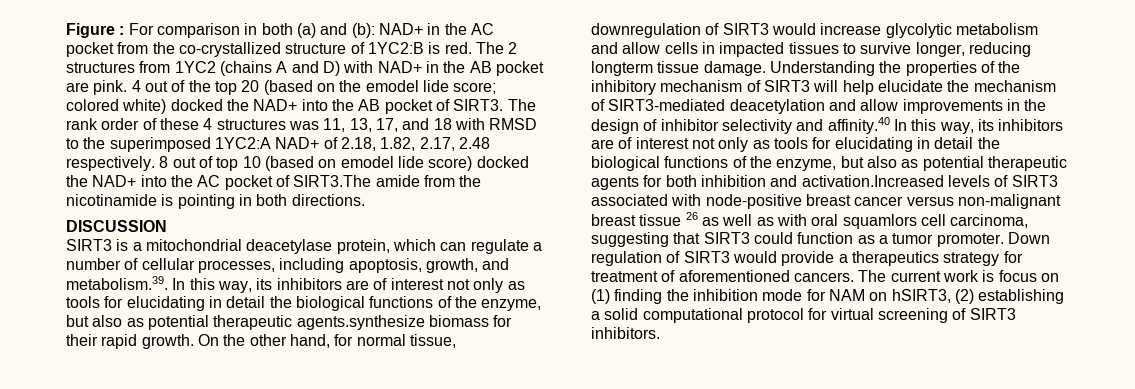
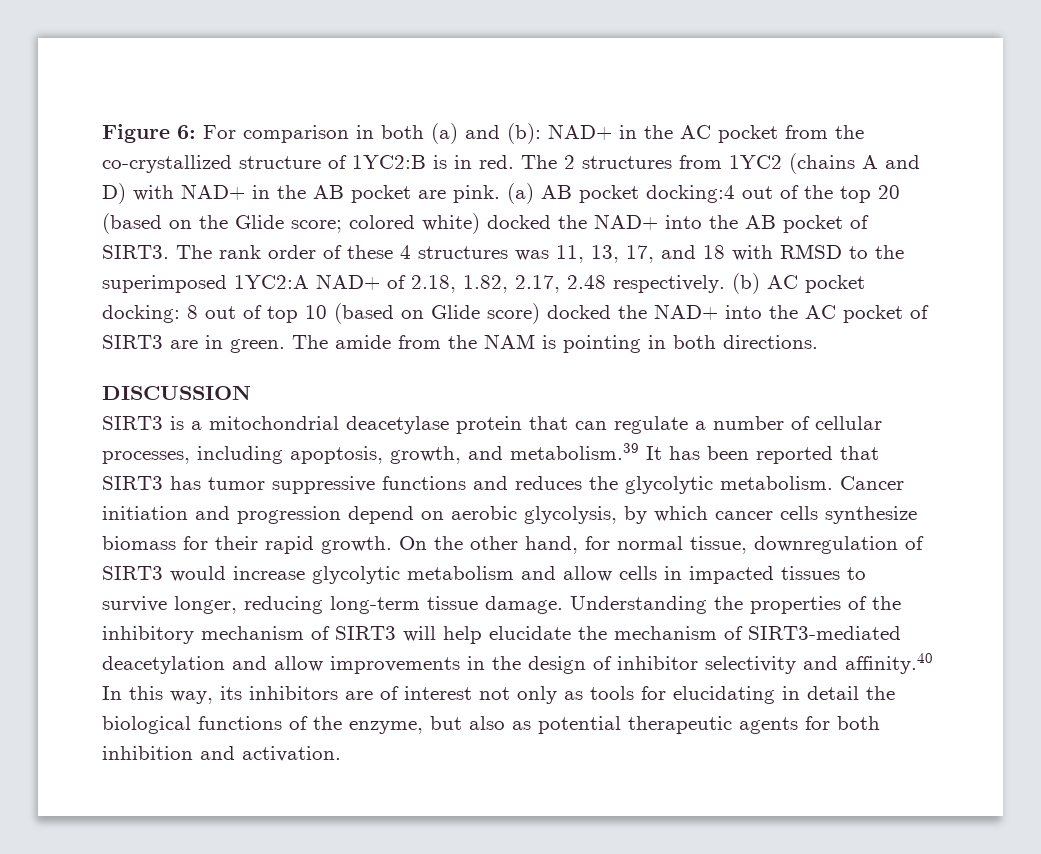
- Figure : For comparison in both (a) and (b): NAD+ in the AC pocket from the co-crystallized structure of 1YC2:B is red.
+ Figure 6: For comparison in both (a) and (b): NAD+ in the AC pocket from the co-crystallized structure of 1YC2:B is in red.
- 4 out of the top 20 (based on the emodel lide score; colored white) docked the NAD+ into the AB pocket of SIRT3.
+ (a) AB pocket docking:4 out of the top 20 (based on the Glide score; colored white) docked the NAD+ into the AB pocket of SIRT3.
- 8 out of top 10 (based on emodel lide score) docked the NAD+ into the AC pocket of SIRT3.The amide from the nicotinamide is pointing in both directions.
+ (b) AC pocket docking: 8 out of top 10 (based on Glide score) docked the NAD+ into the AC pocket of SIRT3 are in green. The amide from the NAM is pointing in both directions.
- SIRT3 is a mitochondrial deacetylase protein, which can regulate a number of cellular processes, including apoptosis, growth, and metabolism.39. In this way, its inhibitors are of interest not only as tools for elucidating in detail the biological functions of the enzyme, but also as potential therapeutic agents.synthesize biomass for their rapid growth.
+ SIRT3 is a mitochondrial deacetylase protein that can regulate a number of cellular processes, including apoptosis, growth, and metabolism.39 It has been reported that SIRT3 has tumor suppressive functions and reduces the glycolytic metabolism. Cancer initiation and progression depend on aerobic glycolysis, by which cancer cells synthesize biomass for their rapid growth.
- On the other hand, for normal tissue, downregulation of SIRT3 would increase glycolytic metabolism and allow cells in impacted tissues to survive longer, reducing longterm tissue damage.
+ On the other hand, for normal tissue, downregulation of SIRT3 would increase glycolytic metabolism and allow cells in impacted tissues to survive longer, reducing long-term tissue damage.
- Understanding the properties of the inhibitory mechanism of SIRT3 will help elucidate the mechanism of SIRT3-mediated deacetylation and allow improvements in the design of inhibitor selectivity and affinity.40 In this way, its inhibitors are of interest not only as tools for elucidating in detail the biological functions of the enzyme, but also as potential therapeutic agents for both inhibition and activation.Increased levels of SIRT3 associated with node-positive breast cancer versus non-malignant breast tissue 26 as well as with oral squamlors cell carcinoma, suggesting that SIRT3 could function as a tumor promoter. Down regulation of SIRT3 would provide a therapeutics strategy for treatment of aforementioned cancers. The current work is focus on (1) finding the inhibition mode for NAM on hSIRT3, (2) establishing a solid computational protocol for virtual screening of SIRT3 inhibitors.
+ Understanding the properties of the inhibitory mechanism of SIRT3 will help elucidate the mechanism of SIRT3-mediated deacetylation and allow improvements in the design of inhibitor selectivity and affinity.40 In this way, its inhibitors are of interest not only as tools for elucidating in detail the biological functions of the enzyme, but also as potential therapeutic agents for both inhibition and activation.

